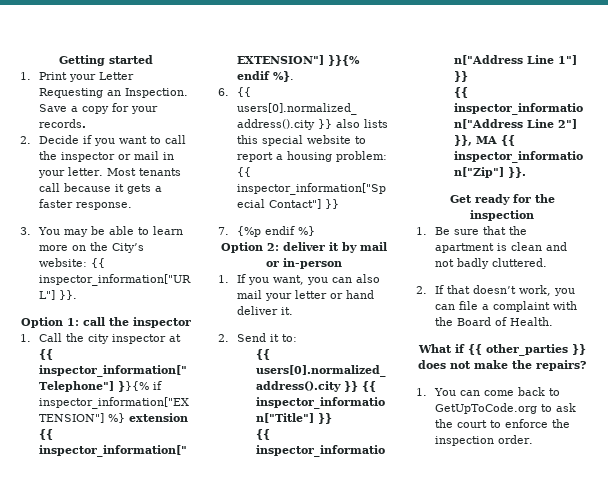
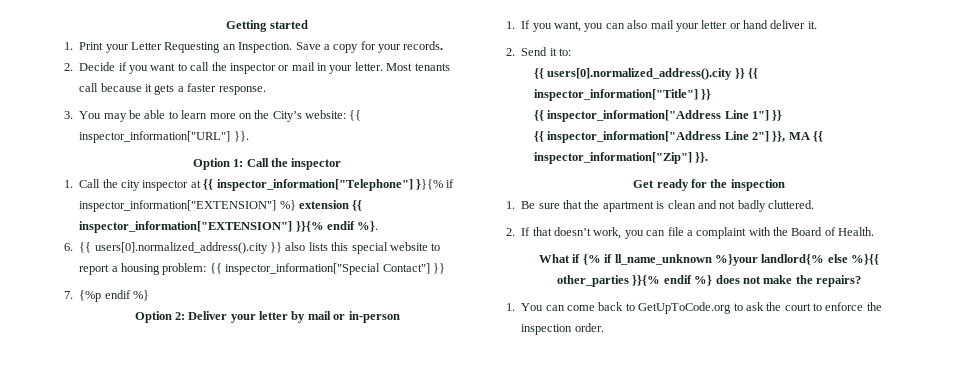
- Option 1: call the inspector
+ Option 1: Call the inspector
- Option 2: deliver it by mail or in-person
+ Option 2: Deliver your letter by mail or in-person
- What if {{ other_parties }} does not make the repairs?
+ What if {% if ll_name_unknown %}your landlord{% else %}{{ other_parties }}{% endif %} does not make the repairs?

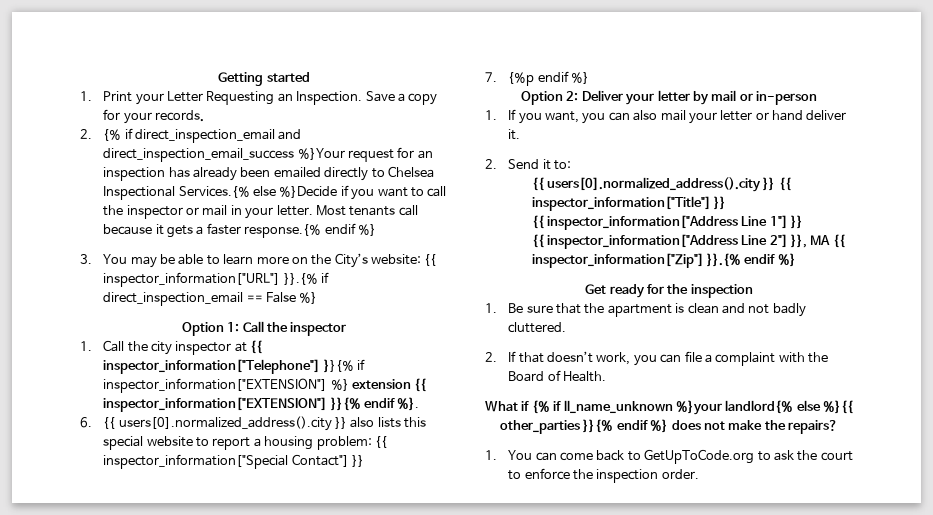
- 2. Decide if you want to call the inspector or mail in your letter.
+ 2. {% if direct_inspection_email and direct_inspection_email_success %}Your request for an inspection has already been emailed directly to Chelsea Inspectional Services.{% else %}Decide if you want to call the inspector or mail in your letter.
- Most tenants call because it gets a faster response.
+ Most tenants call because it gets a faster response.{% endif %}
- 3. You may be able to learn more on the City’s website: {{ inspector_information["URL"] }}.
+ 3. You may be able to learn more on the City’s website: {{ inspector_information["URL"] }}.{% if direct_inspection_email == False %}
- {{ inspector_information["Address Line 2"] }}, MA {{ inspector_information["Zip"] }}.
+ {{ inspector_information["Address Line 2"] }}, MA {{ inspector_information["Zip"] }}.{% endif %}

